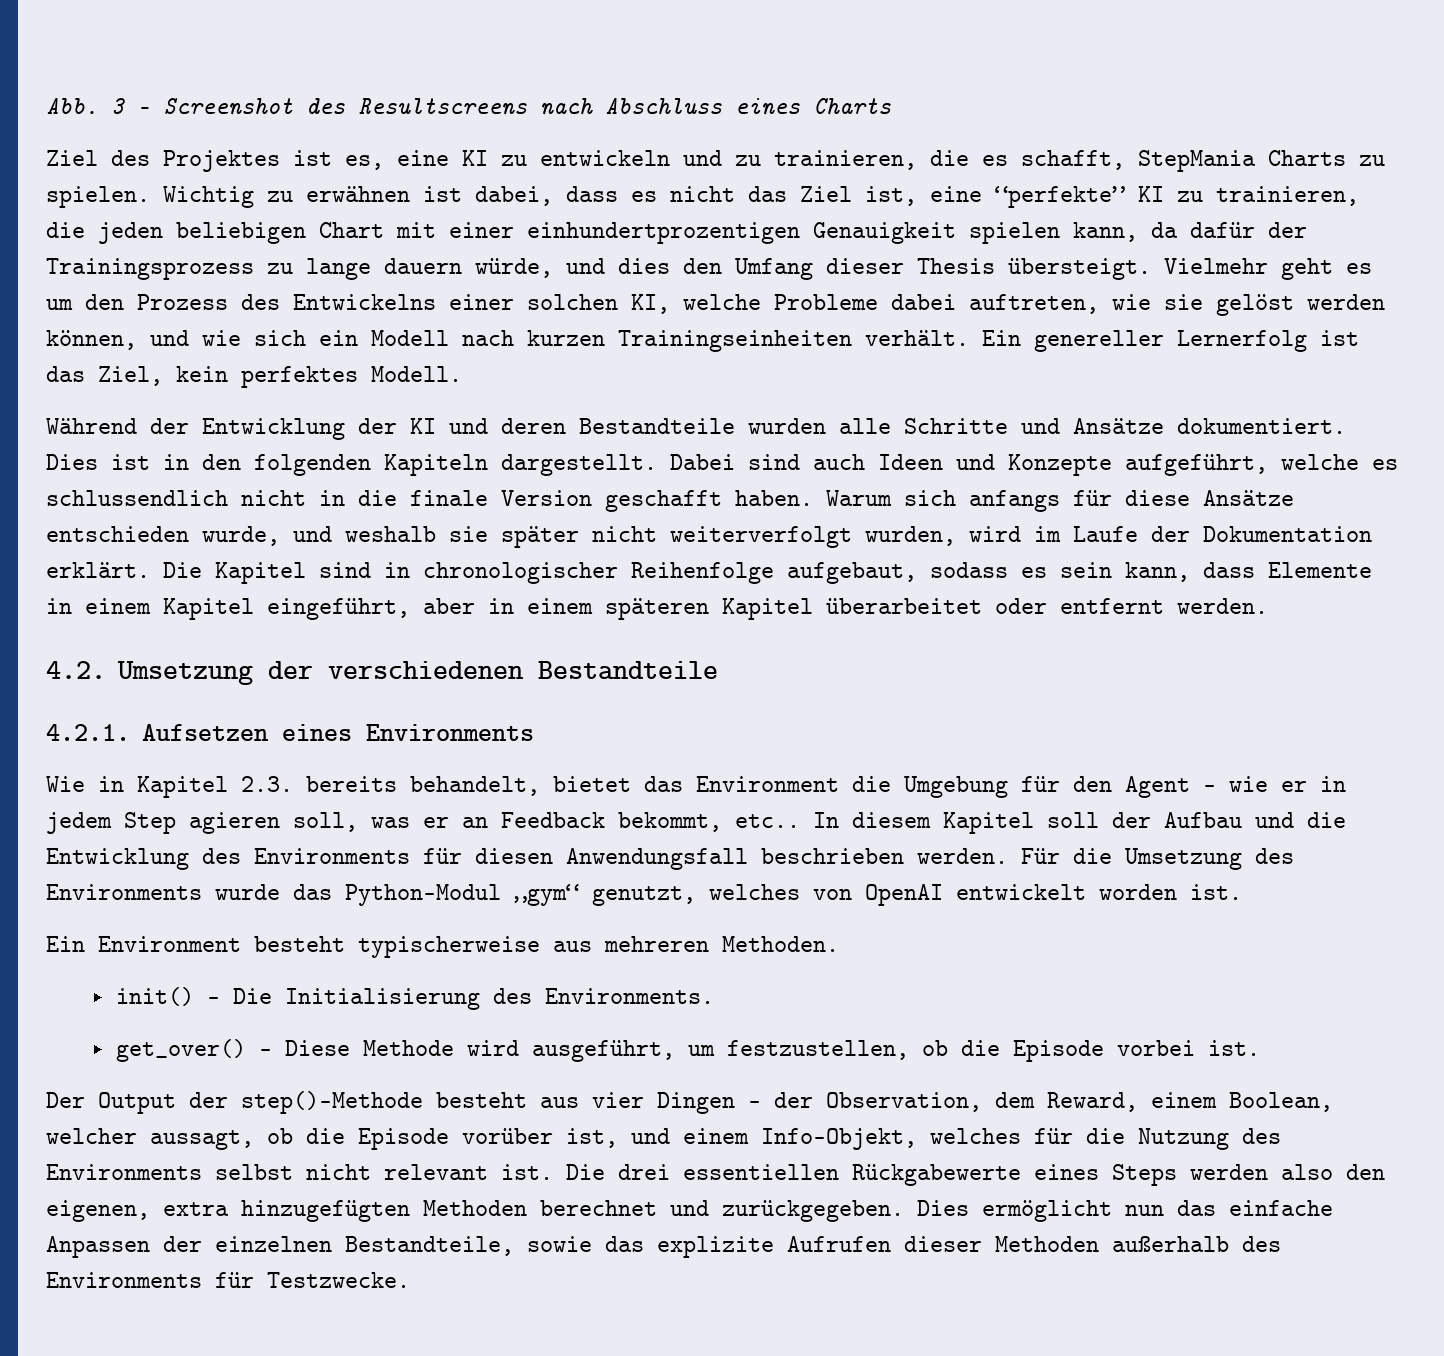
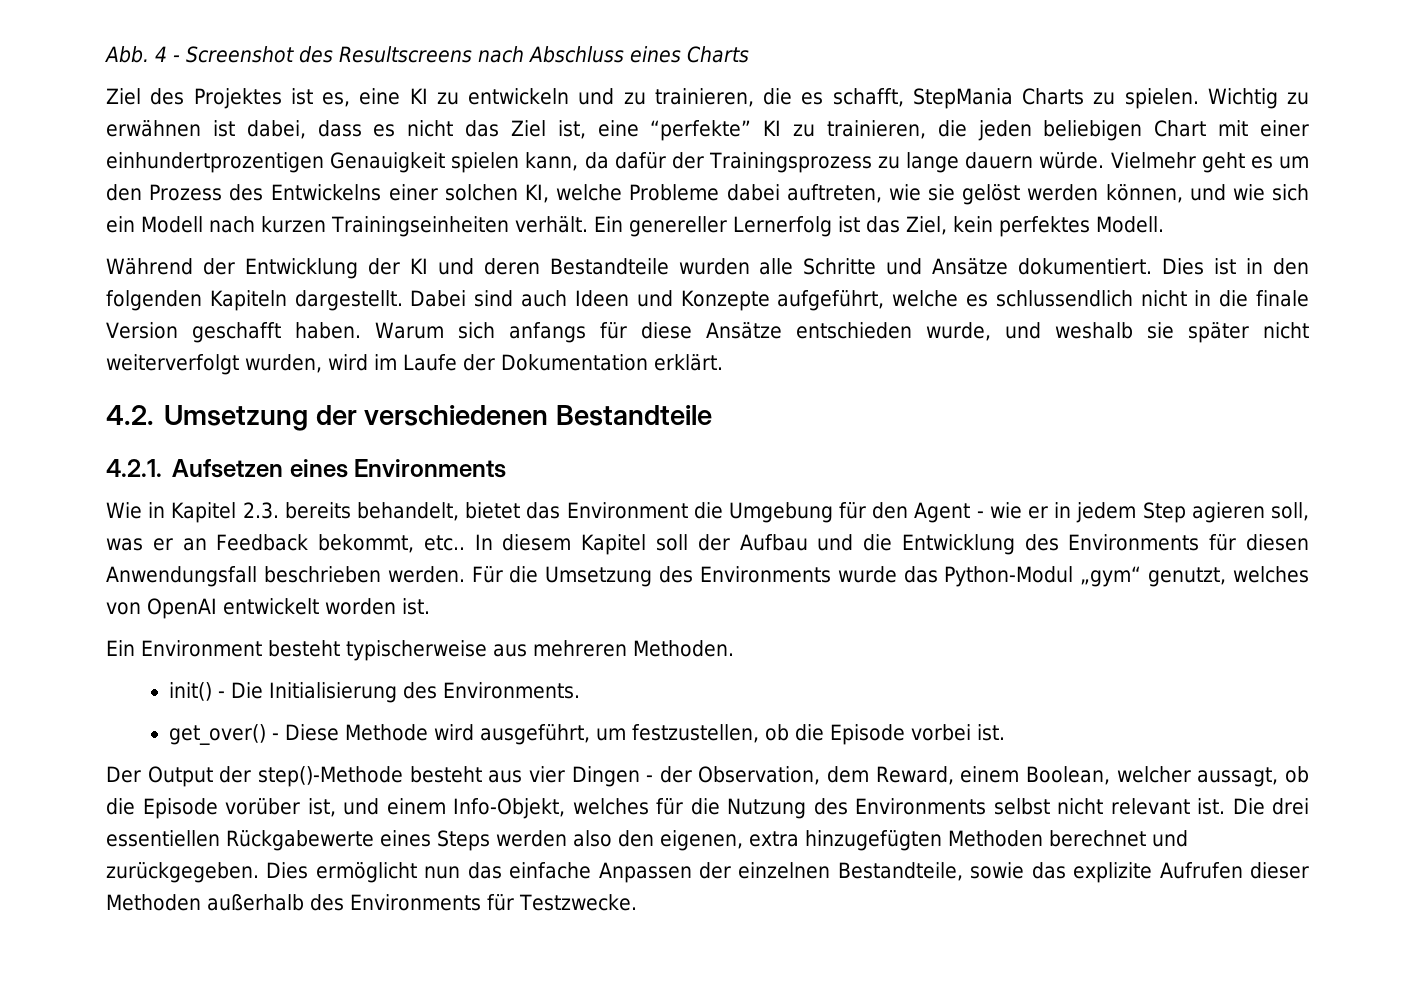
- Abb. 3 - Screenshot des Resultscreens nach Abschluss eines Charts
+ Abb. 4 - Screenshot des Resultscreens nach Abschluss eines Charts
- Wichtig zu erwähnen ist dabei, dass es nicht das Ziel ist, eine “perfekte” KI zu trainieren, die jeden beliebigen Chart mit einer einhundertprozentigen Genauigkeit spielen kann, da dafür der Trainingsprozess zu lange dauern würde, und dies den Umfang dieser Thesis übersteigt.
+ Wichtig zu erwähnen ist dabei, dass es nicht das Ziel ist, eine “perfekte” KI zu trainieren, die jeden beliebigen Chart mit einer einhundertprozentigen Genauigkeit spielen kann, da dafür der Trainingsprozess zu lange dauern würde.
- Die Kapitel sind in chronologischer Reihenfolge aufgebaut, sodass es sein kann, dass Elemente in einem Kapitel eingeführt, aber in einem späteren Kapitel überarbeitet oder entfernt werden.

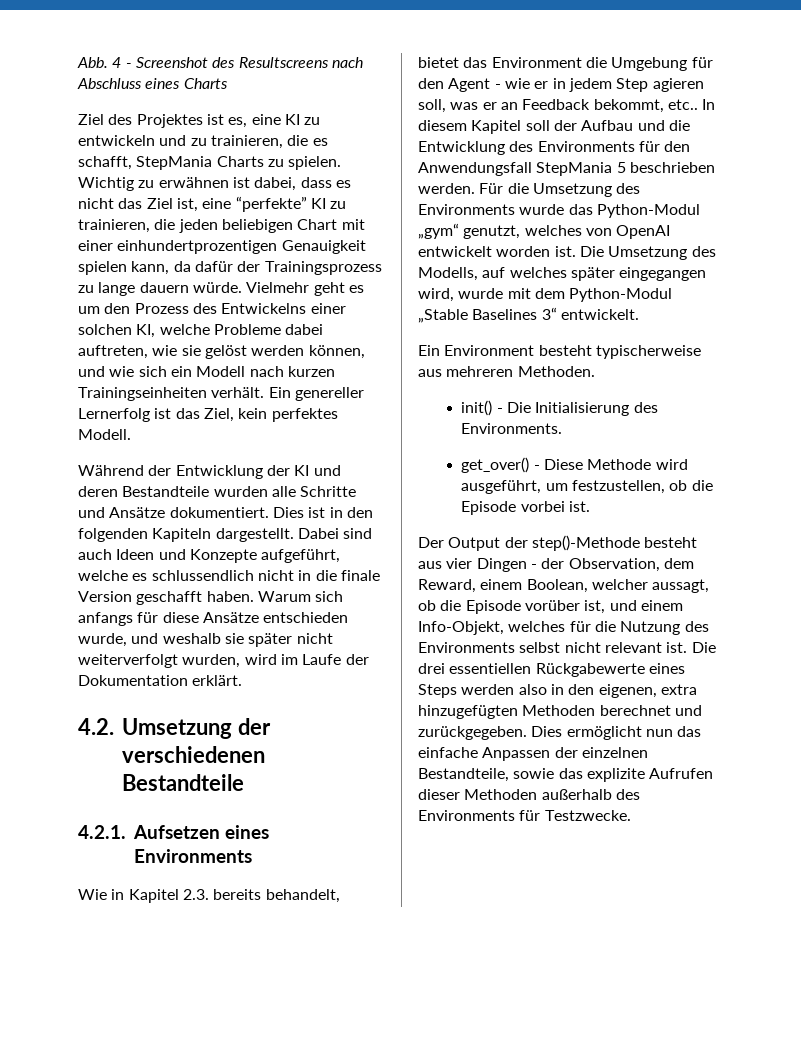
- In diesem Kapitel soll der Aufbau und die Entwicklung des Environments für diesen Anwendungsfall beschrieben werden.
+ In diesem Kapitel soll der Aufbau und die Entwicklung des Environments für den Anwendungsfall StepMania 5 beschrieben werden.
+ Die Umsetzung des Modells, auf welches später eingegangen wird, wurde mit dem Python-Modul „Stable Baselines 3“ entwickelt.
- Die drei essentiellen Rückgabewerte eines Steps werden also den eigenen, extra hinzugefügten Methoden berechnet und zurückgegeben.
+ Die drei essentiellen Rückgabewerte eines Steps werden also in den eigenen, extra hinzugefügten Methoden berechnet und zurückgegeben.

